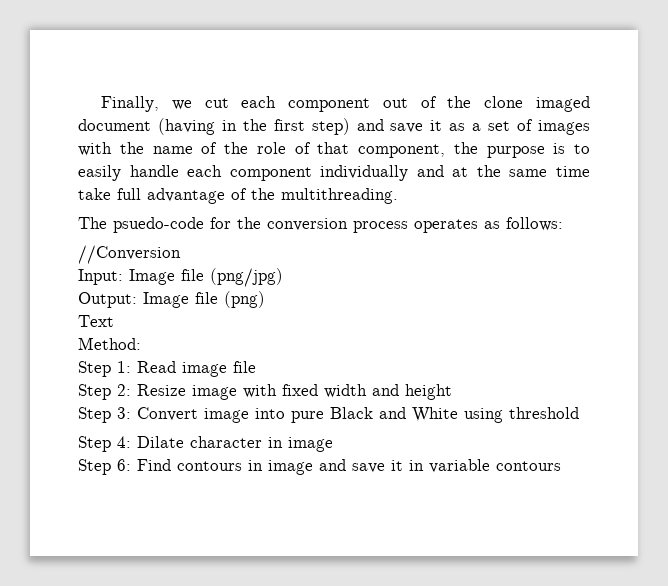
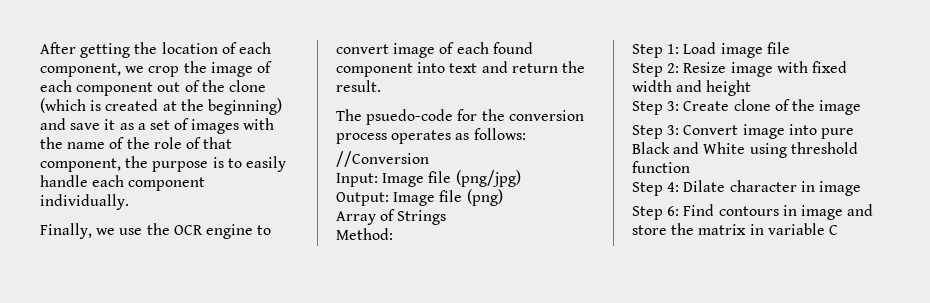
- Finally, we cut each component out of the clone imaged document (having in the first step) and save it as a set of images with the name of the role of that component, the purpose is to easily handle each component individually and at the same time take full advantage of the multithreading.
+ After getting the location of each component, we crop the image of each component out of the clone (which is created at the beginning) and save it as a set of images with the name of the role of that component, the purpose is to easily handle each component individually.
+ Finally, we use the OCR engine to convert image of each found component into text and return the result.
- Text
+ Array of Strings
- Step 1: Read image file
+ Step 1: Load image file
+ Step 3: Create clone of the image
- Step 3: Convert image into pure Black and White using threshold
+ Step 3: Convert image into pure Black and White using threshold function
- Step 6: Find contours in image and save it in variable contours
+ Step 6: Find contours in image and store the matrix in variable C

